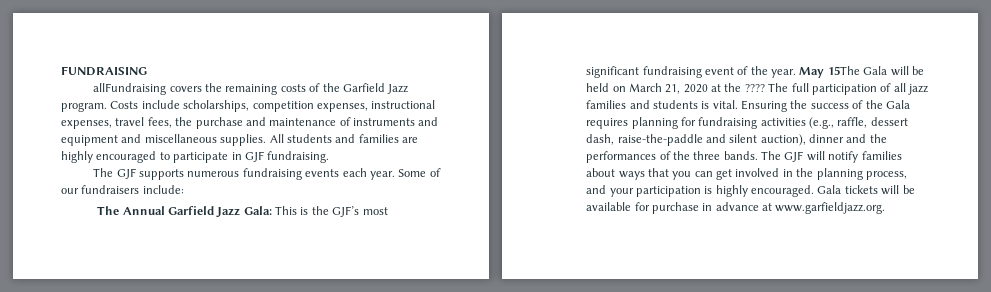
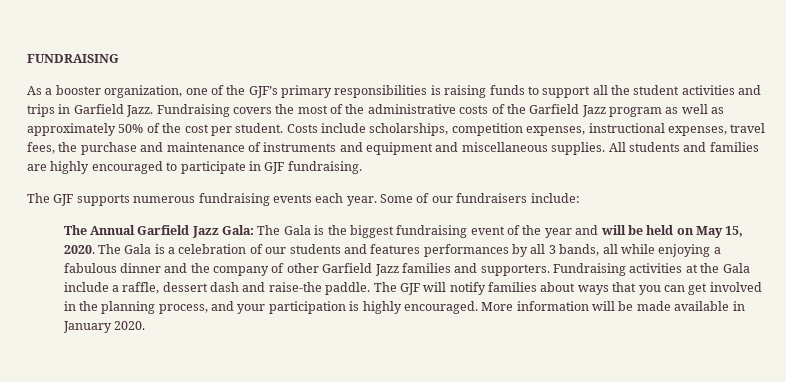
- allFundraising covers the remaining costs of the Garfield Jazz program.
+ As a booster organization, one of the GJF’s primary responsibilities is raising funds to support all the student activities and trips in Garfield Jazz. Fundraising covers the most of the administrative costs of the Garfield Jazz program as well as approximately 50% of the cost per student.
- The Annual Garfield Jazz Gala: This is the GJF’s most significant fundraising event of the year. May 15The Gala will be held on March 21, 2020 at the ???? The full participation of all jazz families and students is vital. Ensuring the success of the Gala requires planning for fundraising activities (e.g., raffle, dessert dash, raise-the-paddle and silent auction), dinner and the performances of the three bands.
+ The Annual Garfield Jazz Gala: The Gala is the biggest fundraising event of the year and will be held on May 15, 2020. The Gala is a celebration of our students and features performances by all 3 bands, all while enjoying a fabulous dinner and the company of other Garfield Jazz families and supporters. Fundraising activities at the Gala include a raffle, dessert dash and raise-the paddle.
- Gala tickets will be available for purchase in advance at www.garfieldjazz.org.
+ More information will be made available in January 2020.

